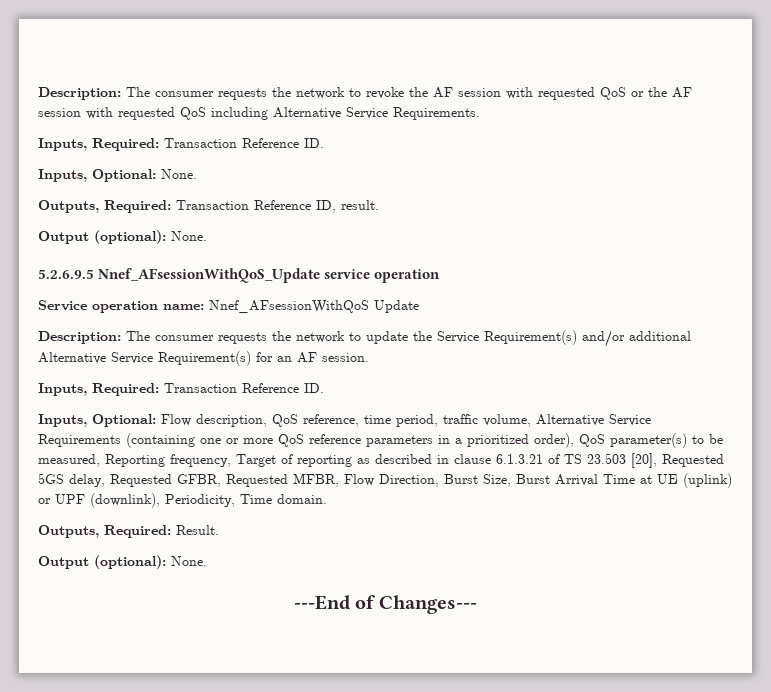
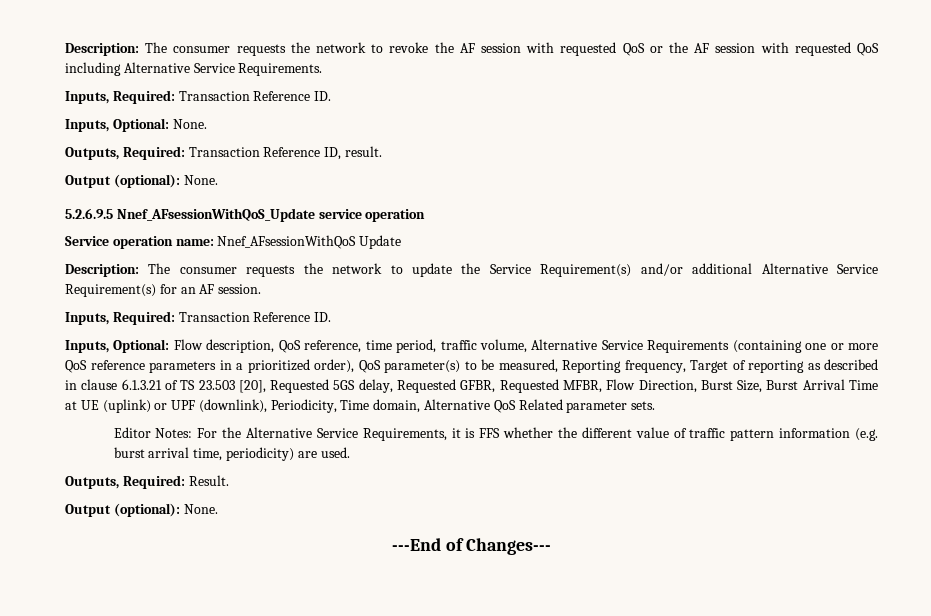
- Flow description, QoS reference, time period, traffic volume, Alternative Service Requirements (containing one or more QoS reference parameters in a prioritized order), QoS parameter(s) to be measured, Reporting frequency, Target of reporting as described in clause 6.1.3.21 of TS 23.503 [20], Requested 5GS delay, Requested GFBR, Requested MFBR, Flow Direction, Burst Size, Burst Arrival Time at UE (uplink) or UPF (downlink), Periodicity, Time domain.
+ Flow description, QoS reference, time period, traffic volume, Alternative Service Requirements (containing one or more QoS reference parameters in a prioritized order), QoS parameter(s) to be measured, Reporting frequency, Target of reporting as described in clause 6.1.3.21 of TS 23.503 [20], Requested 5GS delay, Requested GFBR, Requested MFBR, Flow Direction, Burst Size, Burst Arrival Time at UE (uplink) or UPF (downlink), Periodicity, Time domain, Alternative QoS Related parameter sets.
+ Editor Notes: For the Alternative Service Requirements, it is FFS whether the different value of traffic pattern information (e.g. burst arrival time, periodicity) are used.

